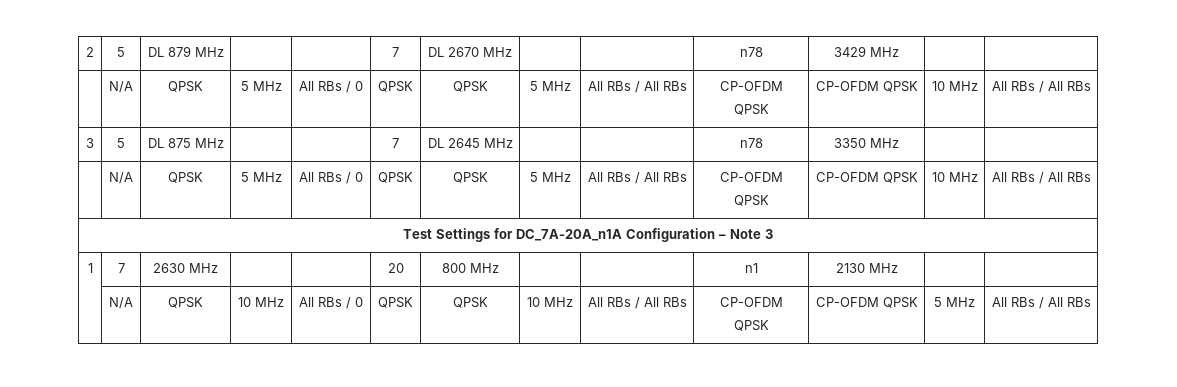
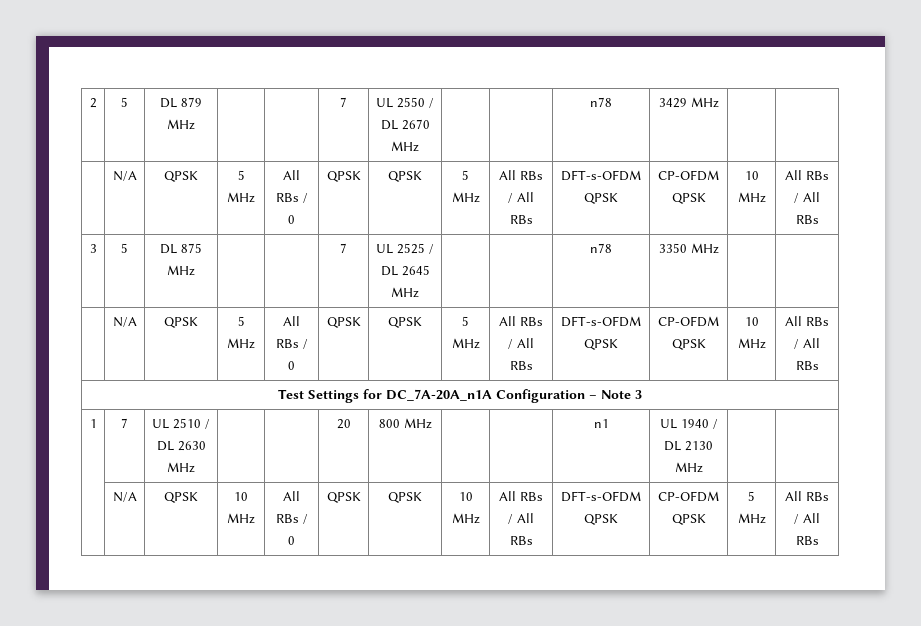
- 2 | 5 | DL 879 MHz | | | 7 | DL 2670 MHz | | | n78 | 3429 MHz | |
- | N/A | QPSK | 5 MHz | All RBs / 0 | QPSK | QPSK | 5 MHz | All RBs / All RBs | CP-OFDM QPSK | CP-OFDM QPSK | 10 MHz | All RBs / All RBs
+ 2 | 5 | DL 879 MHz | | | 7 | UL 2550 / DL 2670 MHz | | | n78 | 3429 MHz | |
+ | N/A | QPSK | 5 MHz | All RBs / 0 | QPSK | QPSK | 5 MHz | All RBs / All RBs | DFT-s-OFDM QPSK | CP-OFDM QPSK | 10 MHz | All RBs / All RBs
- 3 | 5 | DL 875 MHz | | | 7 | DL 2645 MHz | | | n78 | 3350 MHz | |
- | N/A | QPSK | 5 MHz | All RBs / 0 | QPSK | QPSK | 5 MHz | All RBs / All RBs | CP-OFDM QPSK | CP-OFDM QPSK | 10 MHz | All RBs / All RBs
+ 3 | 5 | DL 875 MHz | | | 7 | UL 2525 / DL 2645 MHz | | | n78 | 3350 MHz | |
+ | N/A | QPSK | 5 MHz | All RBs / 0 | QPSK | QPSK | 5 MHz | All RBs / All RBs | DFT-s-OFDM QPSK | CP-OFDM QPSK | 10 MHz | All RBs / All RBs
- 1 | 7 | 2630 MHz | | | 20 | 800 MHz | | | n1 | 2130 MHz | |
+ 1 | 7 | UL 2510 / DL 2630 MHz | | | 20 | 800 MHz | | | n1 | UL 1940 / DL 2130 MHz | |
- | N/A | QPSK | 10 MHz | All RBs / 0 | QPSK | QPSK | 10 MHz | All RBs / All RBs | CP-OFDM QPSK | CP-OFDM QPSK | 5 MHz | All RBs / All RBs
+ | N/A | QPSK | 10 MHz | All RBs / 0 | QPSK | QPSK | 10 MHz | All RBs / All RBs | DFT-s-OFDM QPSK | CP-OFDM QPSK | 5 MHz | All RBs / All RBs

